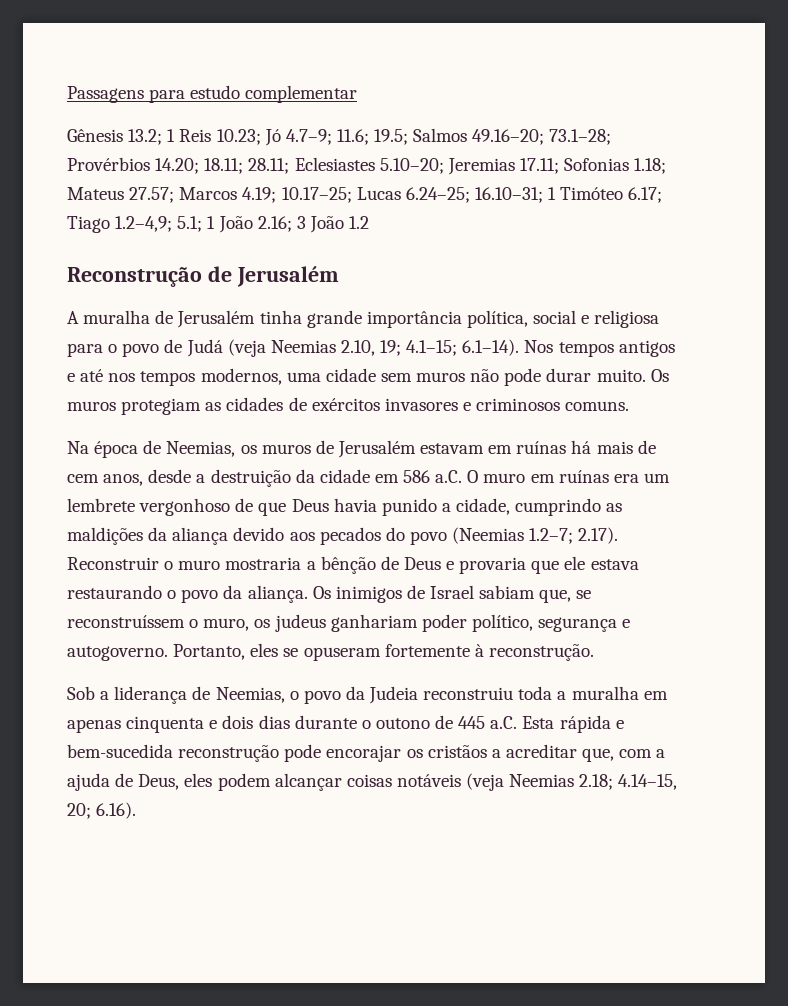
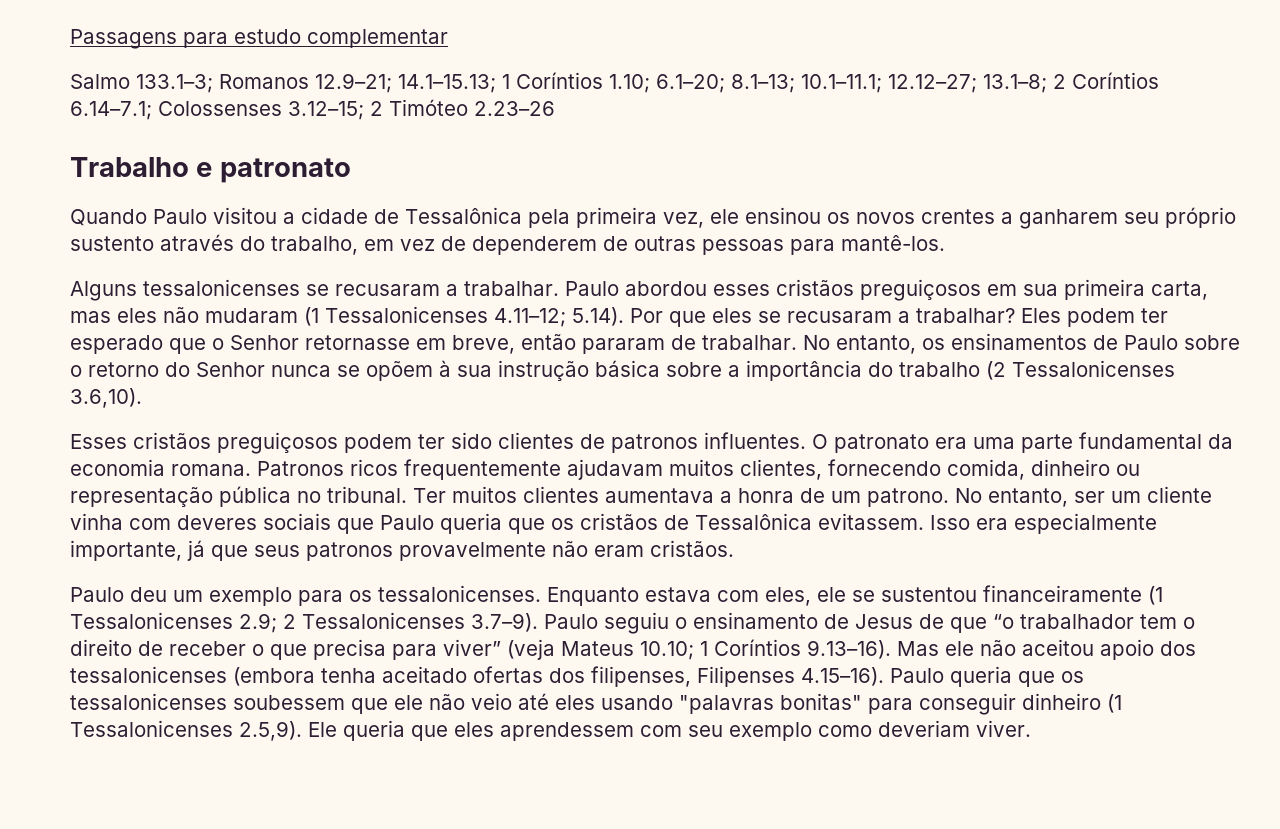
- Gênesis 13.2; 1 Reis 10.23; Jó 4.7–9; 11.6; 19.5; Salmos 49.16–20; 73.1–28; Provérbios 14.20; 18.11; 28.11; Eclesiastes 5.10–20; Jeremias 17.11; Sofonias 1.18; Mateus 27.57; Marcos 4.19; 10.17–25; Lucas 6.24–25; 16.10–31; 1 Timóteo 6.17; Tiago 1.2–4,9; 5.1; 1 João 2.16; 3 João 1.2
- Reconstrução de Jerusalém
- A muralha de Jerusalém tinha grande importância política, social e religiosa para o povo de Judá (veja Neemias 2.10, 19; 4.1–15; 6.1–14). Nos tempos antigos e até nos tempos modernos, uma cidade sem muros não pode durar muito. Os muros protegiam as cidades de exércitos invasores e criminosos comuns.
- Na época de Neemias, os muros de Jerusalém estavam em ruínas há mais de cem anos, desde a destruição da cidade em 586 a.C. O muro em ruínas era um lembrete vergonhoso de que Deus havia punido a cidade, cumprindo as maldições da aliança devido aos pecados do povo (Neemias 1.2–7; 2.17). Reconstruir o muro mostraria a bênção de Deus e provaria que ele estava restaurando o povo da aliança. Os inimigos de Israel sabiam que, se reconstruíssem o muro, os judeus ganhariam poder político, segurança e autogoverno. Portanto, eles se opuseram fortemente à reconstrução.
- Sob a liderança de Neemias, o povo da Judeia reconstruiu toda a muralha em apenas cinquenta e dois dias durante o outono de 445 a.C. Esta rápida e bem-sucedida reconstrução pode encorajar os cristãos a acreditar que, com a ajuda de Deus, eles podem alcançar coisas notáveis (veja Neemias 2.18; 4.14–15, 20; 6.16).
+ Salmo 133.1–3; Romanos 12.9–21; 14.1–15.13; 1 Coríntios 1.10; 6.1–20; 8.1–13; 10.1–11.1; 12.12–27; 13.1–8; 2 Coríntios 6.14–7.1; Colossenses 3.12–15; 2 Timóteo 2.23–26
+ Trabalho e patronato
+ Quando Paulo visitou a cidade de Tessalônica pela primeira vez, ele ensinou os novos crentes a ganharem seu próprio sustento através do trabalho, em vez de dependerem de outras pessoas para mantê-los.
+ Alguns tessalonicenses se recusaram a trabalhar. Paulo abordou esses cristãos preguiçosos em sua primeira carta, mas eles não mudaram (1 Tessalonicenses 4.11–12; 5.14). Por que eles se recusaram a trabalhar? Eles podem ter esperado que o Senhor retornasse em breve, então pararam de trabalhar. No entanto, os ensinamentos de Paulo sobre o retorno do Senhor nunca se opõem à sua instrução básica sobre a importância do trabalho (2 Tessalonicenses 3.6,10).
+ Esses cristãos preguiçosos podem ter sido clientes de patronos influentes. O patronato era uma parte fundamental da economia romana. Patronos ricos frequentemente ajudavam muitos clientes, fornecendo comida, dinheiro ou representação pública no tribunal. Ter muitos clientes aumentava a honra de um patrono. No entanto, ser um cliente vinha com deveres sociais que Paulo queria que os cristãos de Tessalônica evitassem. Isso era especialmente importante, já que seus patronos provavelmente não eram cristãos.
+ Paulo deu um exemplo para os tessalonicenses. Enquanto estava com eles, ele se sustentou financeiramente (1 Tessalonicenses 2.9; 2 Tessalonicenses 3.7–9). Paulo seguiu o ensinamento de Jesus de que “o trabalhador tem o direito de receber o que precisa para viver” (veja Mateus 10.10; 1 Coríntios 9.13–16). Mas ele não aceitou apoio dos tessalonicenses (embora tenha aceitado ofertas dos filipenses, Filipenses 4.15–16). Paulo queria que os tessalonicenses soubessem que ele não veio até eles usando "palavras bonitas" para conseguir dinheiro (1 Tessalonicenses 2.5,9). Ele queria que eles aprendessem com seu exemplo como deveriam viver.

